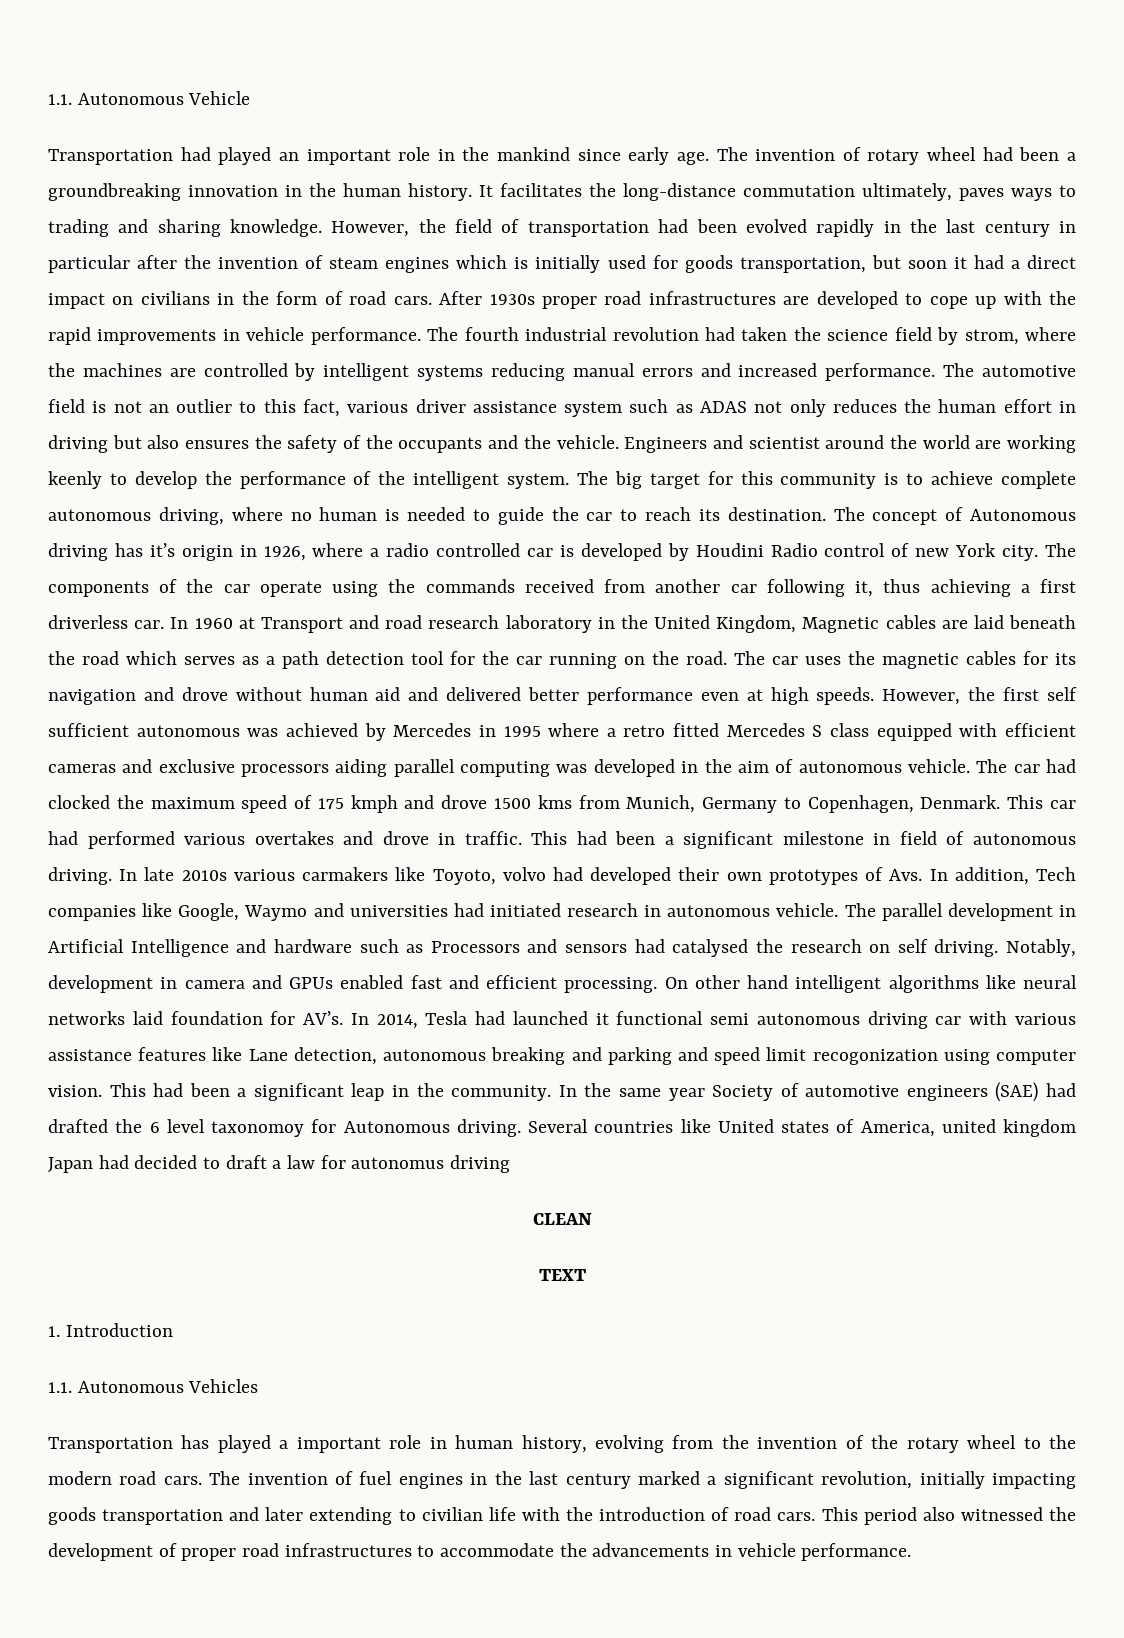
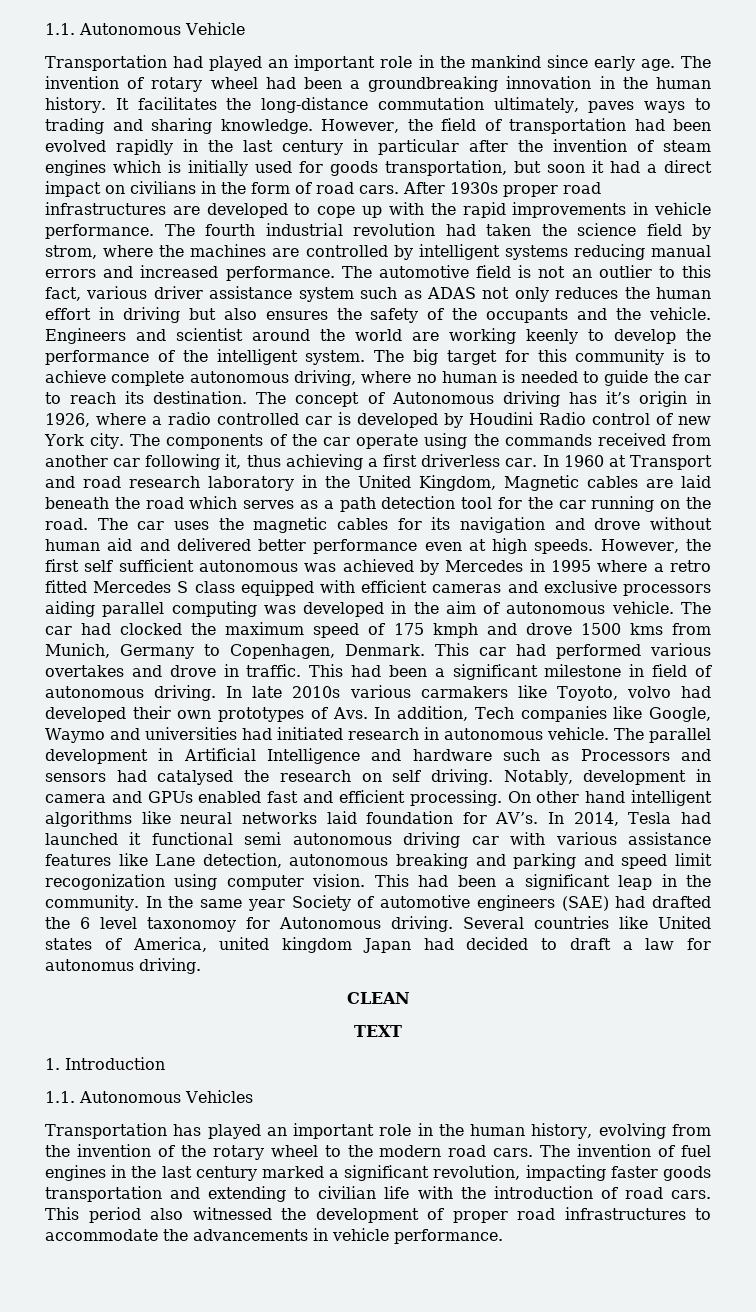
- Several countries like United states of America, united kingdom Japan had decided to draft a law for autonomus driving
+ Several countries like United states of America, united kingdom Japan had decided to draft a law for autonomus driving.
- Transportation has played a important role in human history, evolving from the invention of the rotary wheel to the modern road cars.
+ Transportation has played an important role in the human history, evolving from the invention of the rotary wheel to the modern road cars.
- The invention of fuel engines in the last century marked a significant revolution, initially impacting goods transportation and later extending to civilian life with the introduction of road cars.
+ The invention of fuel engines in the last century marked a significant revolution, impacting faster goods transportation and extending to civilian life with the introduction of road cars.

